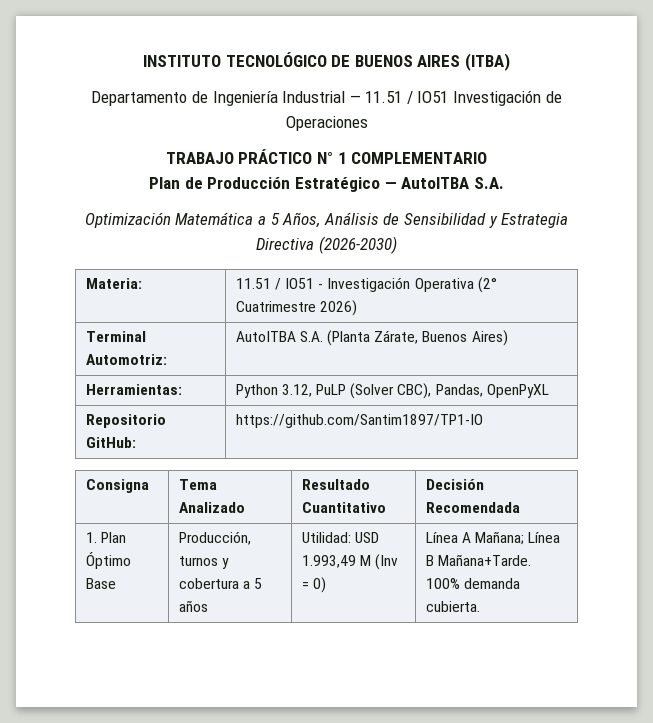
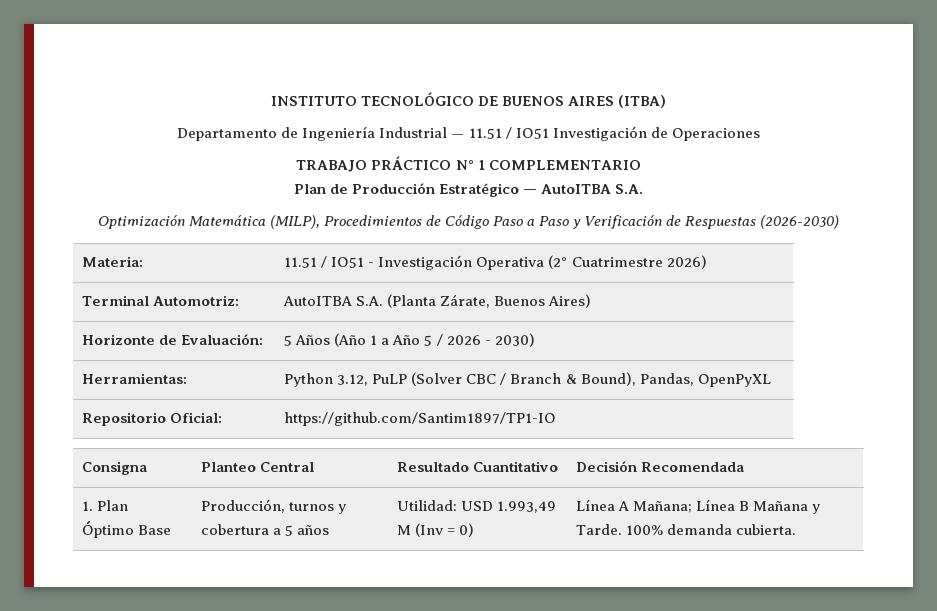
- Optimización Matemática a 5 Años, Análisis de Sensibilidad y Estrategia Directiva (2026-2030)
+ Optimización Matemática (MILP), Procedimientos de Código Paso a Paso y Verificación de Respuestas (2026-2030)
+ Horizonte de Evaluación: | 5 Años (Año 1 a Año 5 / 2026 - 2030)
- Herramientas: | Python 3.12, PuLP (Solver CBC), Pandas, OpenPyXL
+ Herramientas: | Python 3.12, PuLP (Solver CBC / Branch & Bound), Pandas, OpenPyXL
- Repositorio GitHub: | https://github.com/Santim1897/TP1-IO
+ Repositorio Oficial: | https://github.com/Santim1897/TP1-IO
- Consigna | Tema Analizado | Resultado Cuantitativo | Decisión Recomendada
+ Consigna | Planteo Central | Resultado Cuantitativo | Decisión Recomendada
- 1. Plan Óptimo Base | Producción, turnos y cobertura a 5 años | Utilidad: USD 1.993,49 M (Inv = 0) | Línea A Mañana; Línea B Mañana+Tarde. 100% demanda cubierta.
+ 1. Plan Óptimo Base | Producción, turnos y cobertura a 5 años | Utilidad: USD 1.993,49 M (Inv = 0) | Línea A Mañana; Línea B Mañana y Tarde. 100% demanda cubierta.

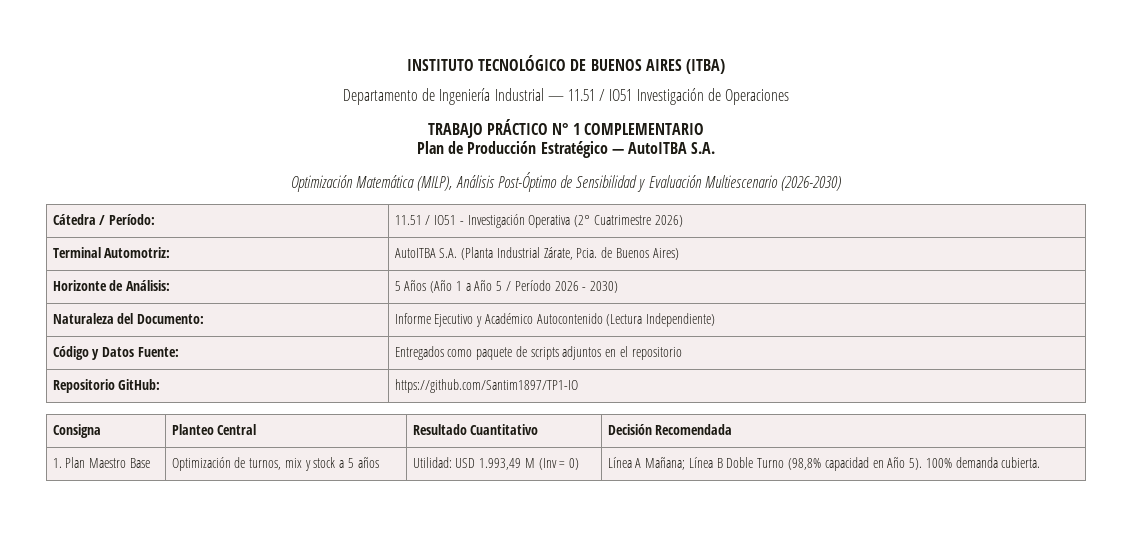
- Optimización Matemática (MILP), Procedimientos de Código Paso a Paso y Verificación de Respuestas (2026-2030)
- Materia: | 11.51 / IO51 - Investigación Operativa (2° Cuatrimestre 2026)
+ Optimización Matemática (MILP), Análisis Post-Óptimo de Sensibilidad y Evaluación Multiescenario (2026-2030)
+ Cátedra / Período: | 11.51 / IO51 - Investigación Operativa (2° Cuatrimestre 2026)
- Terminal Automotriz: | AutoITBA S.A. (Planta Zárate, Buenos Aires)
+ Terminal Automotriz: | AutoITBA S.A. (Planta Industrial Zárate, Pcia. de Buenos Aires)
- Horizonte de Evaluación: | 5 Años (Año 1 a Año 5 / 2026 - 2030)
+ Horizonte de Análisis: | 5 Años (Año 1 a Año 5 / Período 2026 - 2030)
- Herramientas: | Python 3.12, PuLP (Solver CBC / Branch & Bound), Pandas, OpenPyXL
+ Naturaleza del Documento: | Informe Ejecutivo y Académico Autocontenido (Lectura Independiente)
+ Código y Datos Fuente: | Entregados como paquete de scripts adjuntos en el repositorio
- Repositorio Oficial: | https://github.com/Santim1897/TP1-IO
+ Repositorio GitHub: | https://github.com/Santim1897/TP1-IO
- 1. Plan Óptimo Base | Producción, turnos y cobertura a 5 años | Utilidad: USD 1.993,49 M (Inv = 0) | Línea A Mañana; Línea B Mañana y Tarde. 100% demanda cubierta.
+ 1. Plan Maestro Base | Optimización de turnos, mix y stock a 5 años | Utilidad: USD 1.993,49 M (Inv = 0) | Línea A Mañana; Línea B Doble Turno (98,8% capacidad en Año 5). 100% demanda cubierta.

